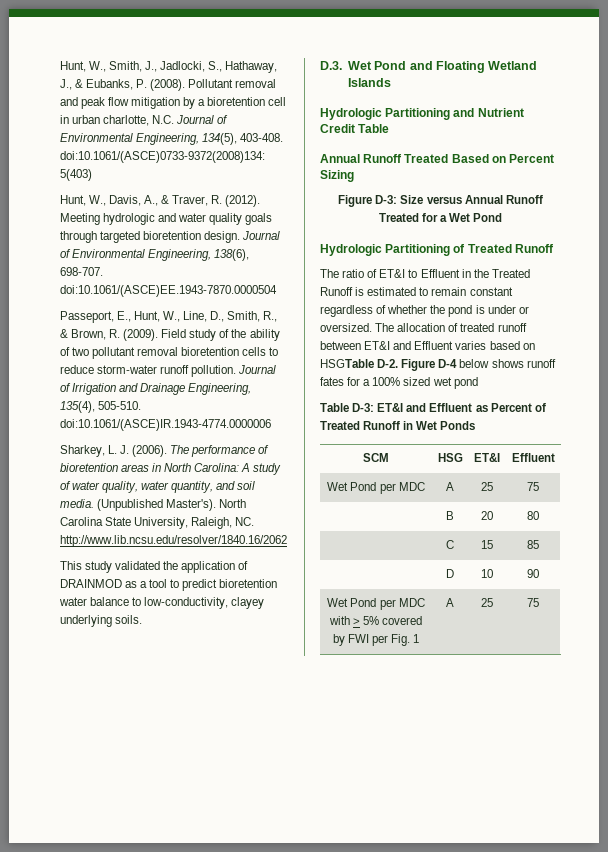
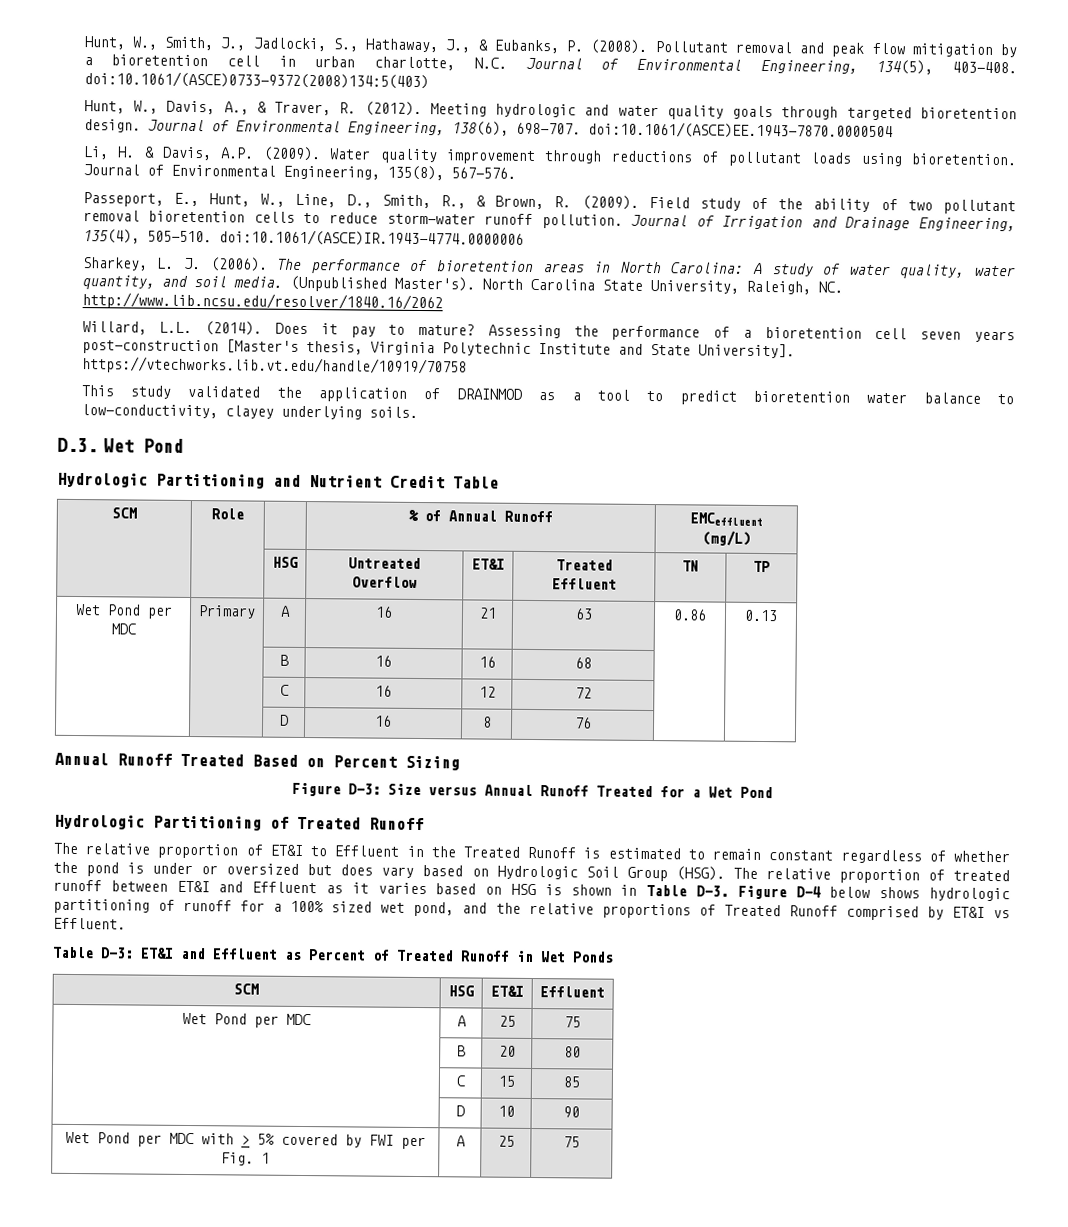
+ Li, H. & Davis, A.P. (2009). Water quality improvement through reductions of pollutant loads using bioretention. Journal of Environmental Engineering, 135(8), 567-576.
+ Willard, L.L. (2014). Does it pay to mature? Assessing the performance of a bioretention cell seven years post-construction [Master's thesis, Virginia Polytechnic Institute and State University]. https://vtechworks.lib.vt.edu/handle/10919/70758
- D.3. Wet Pond and Floating Wetland Islands
+ D.3. Wet Pond
+ SCM | Role | | % of Annual Runoff | EMCeffluent (mg/L)
+ | | HSG | Untreated Overflow | ET&I | Treated Effluent | TN | TP
+ Wet Pond per MDC | Primary | A | 16 | 21 | 63 | 0.86 | 0.13
+ | | B | 16 | 16 | 68 | |
+ | | C | 16 | 12 | 72 | |
+ | | D | 16 | 8 | 76 | |
- The ratio of ET&I to Effluent in the Treated Runoff is estimated to remain constant regardless of whether the pond is under or oversized. The allocation of treated runoff between ET&I and Effluent varies based on HSGTable D-2. Figure D-4 below shows runoff fates for a 100% sized wet pond
+ The relative proportion of ET&I to Effluent in the Treated Runoff is estimated to remain constant regardless of whether the pond is under or oversized but does vary based on Hydrologic Soil Group (HSG). The relative proportion of treated runoff between ET&I and Effluent as it varies based on HSG is shown in Table D-3. Figure D-4 below shows hydrologic partitioning of runoff for a 100% sized wet pond, and the relative proportions of Treated Runoff comprised by ET&I vs Effluent.

